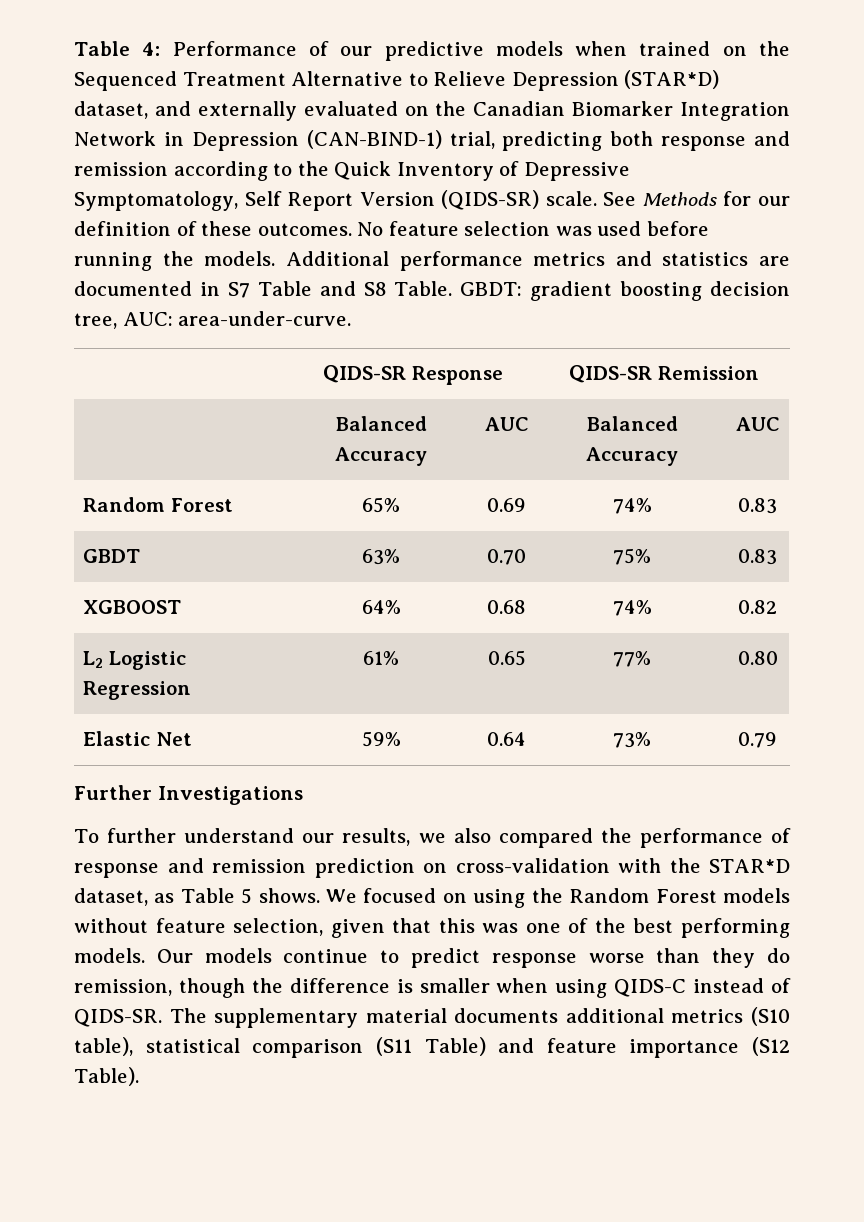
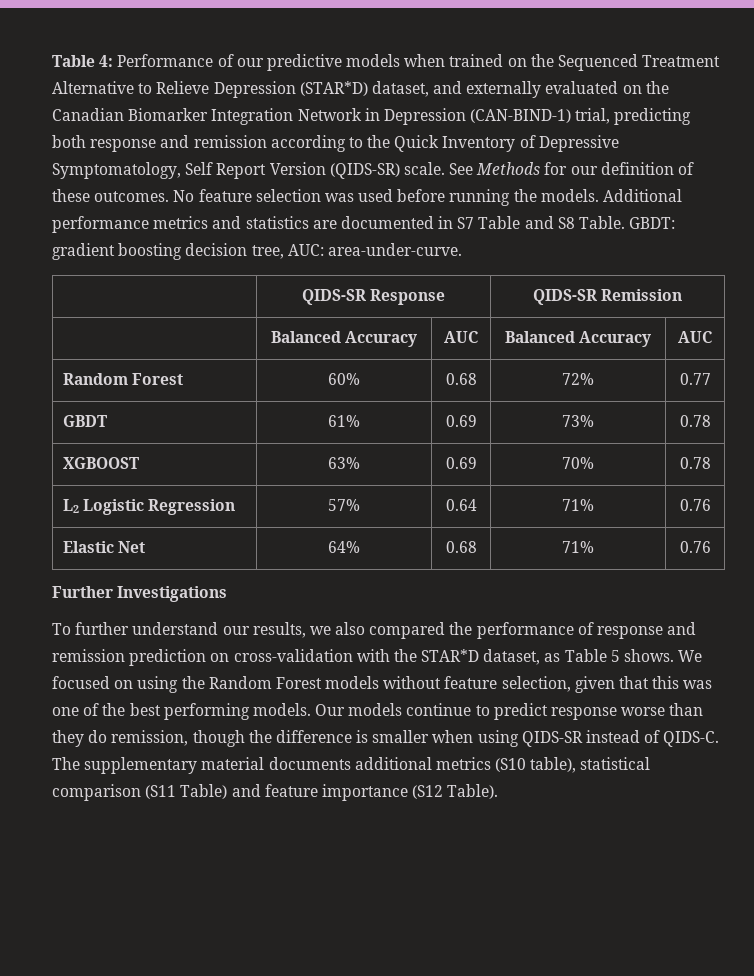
- Random Forest | 65% | 0.69 | 74% | 0.83
- GBDT | 63% | 0.70 | 75% | 0.83
- XGBOOST | 64% | 0.68 | 74% | 0.82
- L2 Logistic Regression | 61% | 0.65 | 77% | 0.80
- Elastic Net | 59% | 0.64 | 73% | 0.79
+ Random Forest | 60% | 0.68 | 72% | 0.77
+ GBDT | 61% | 0.69 | 73% | 0.78
+ XGBOOST | 63% | 0.69 | 70% | 0.78
+ L2 Logistic Regression | 57% | 0.64 | 71% | 0.76
+ Elastic Net | 64% | 0.68 | 71% | 0.76
- Our models continue to predict response worse than they do remission, though the difference is smaller when using QIDS-C instead of QIDS-SR.
+ Our models continue to predict response worse than they do remission, though the difference is smaller when using QIDS-SR instead of QIDS-C.

